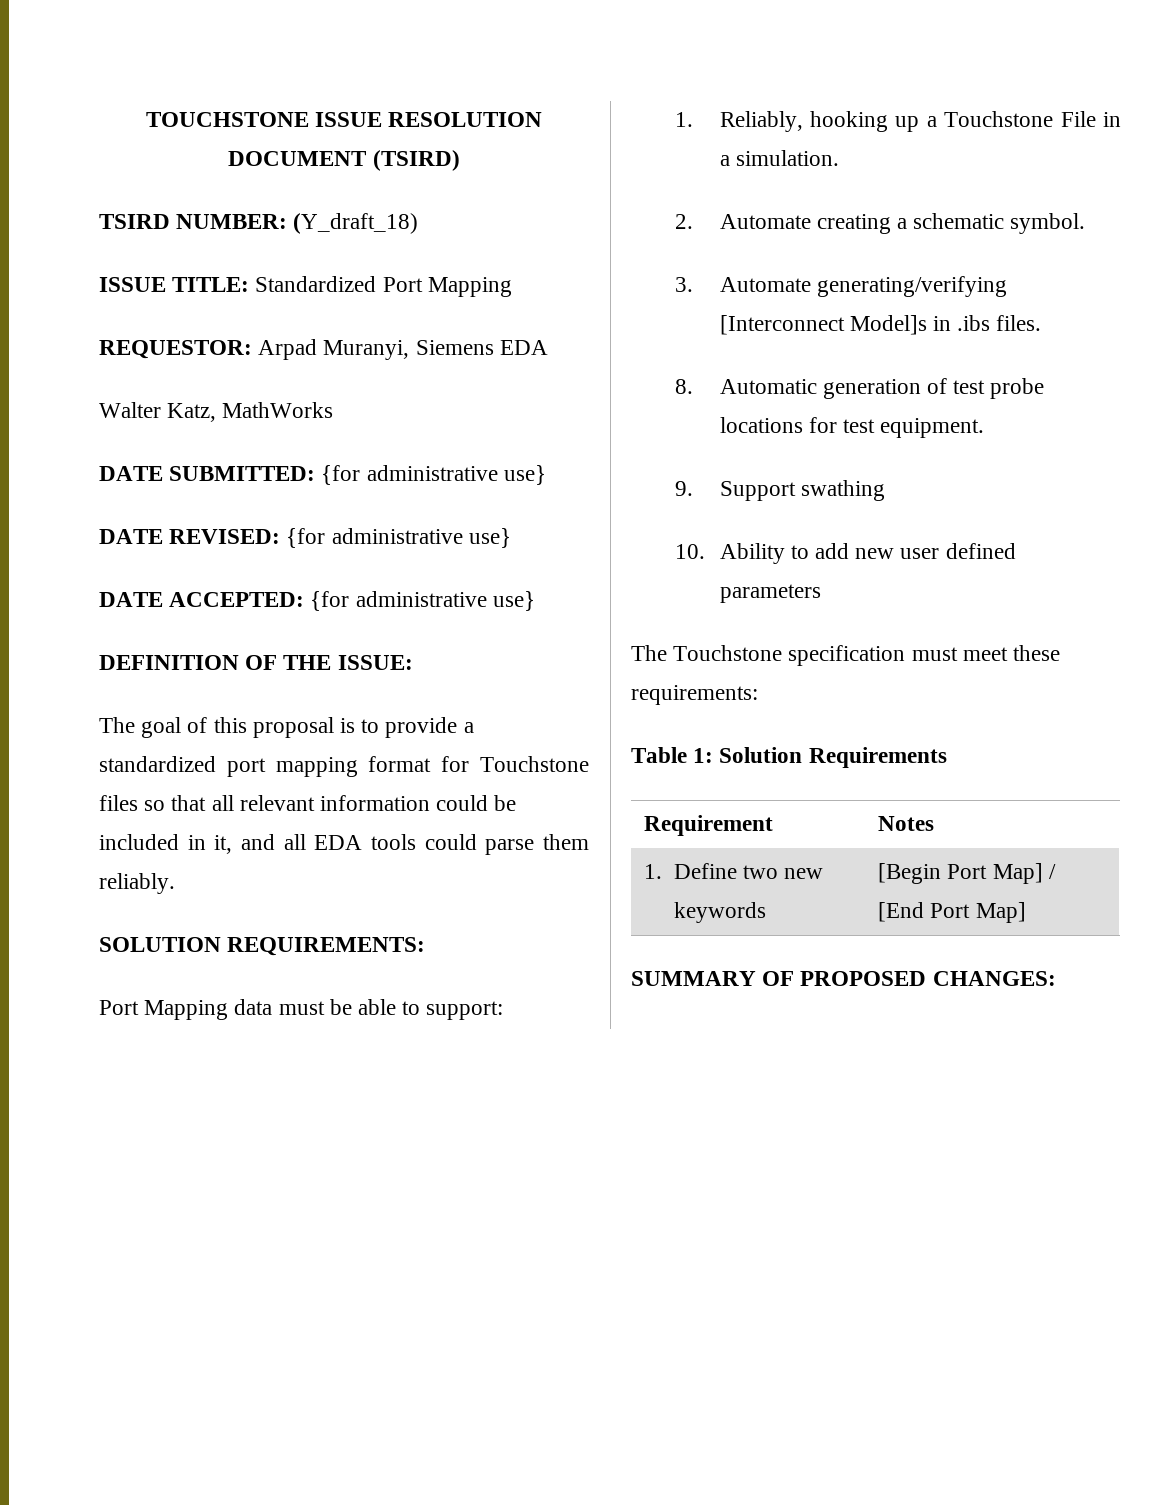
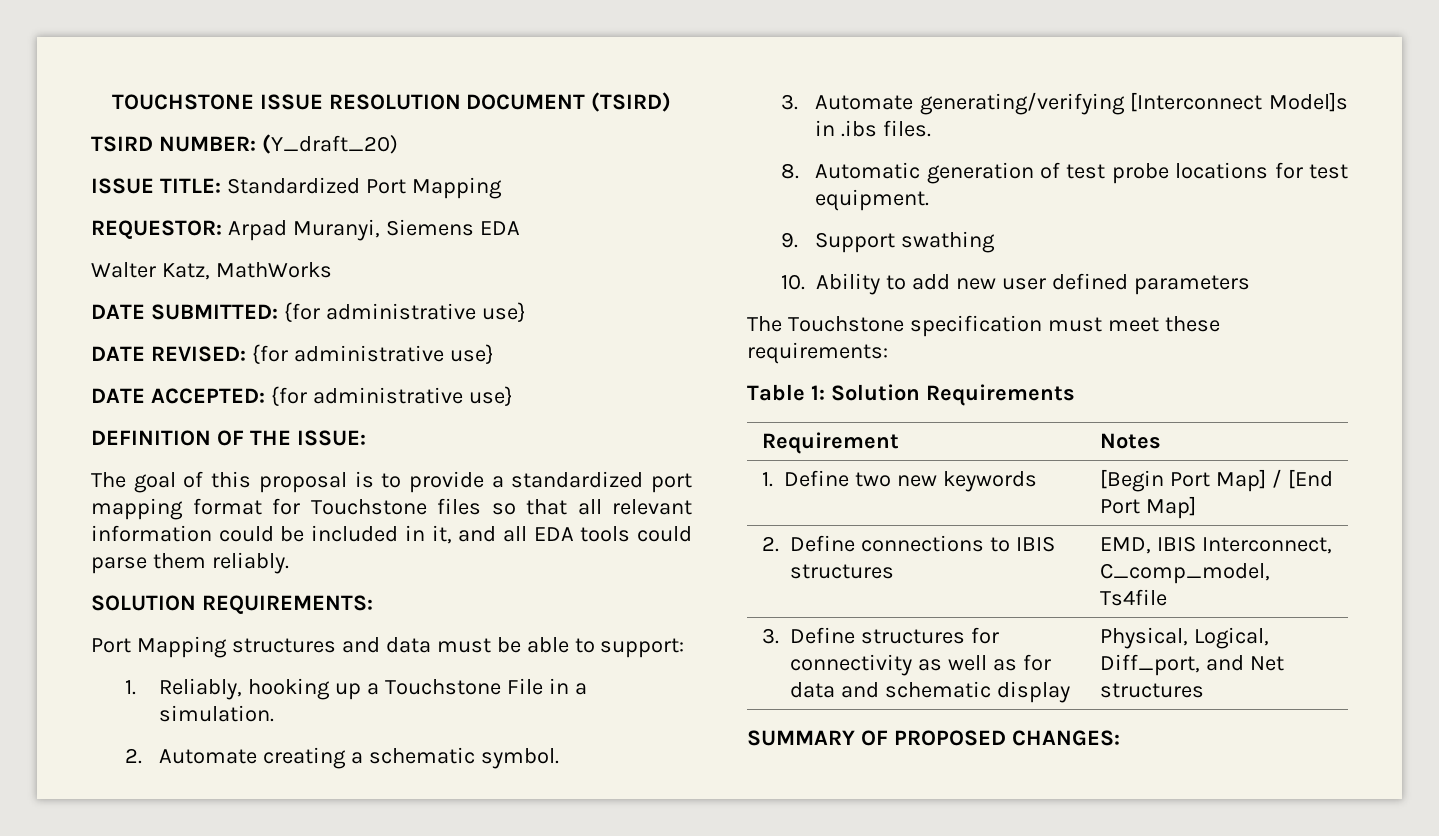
- TSIRD NUMBER: (Y_draft_18)
+ TSIRD NUMBER: (Y_draft_20)
- Port Mapping data must be able to support:
+ Port Mapping structures and data must be able to support:
+ 2. Define connections to IBIS structures | EMD, IBIS Interconnect, C_comp_model, Ts4file
+ 3. Define structures for connectivity as well as for data and schematic display | Physical, Logical, Diff_port, and Net structures

